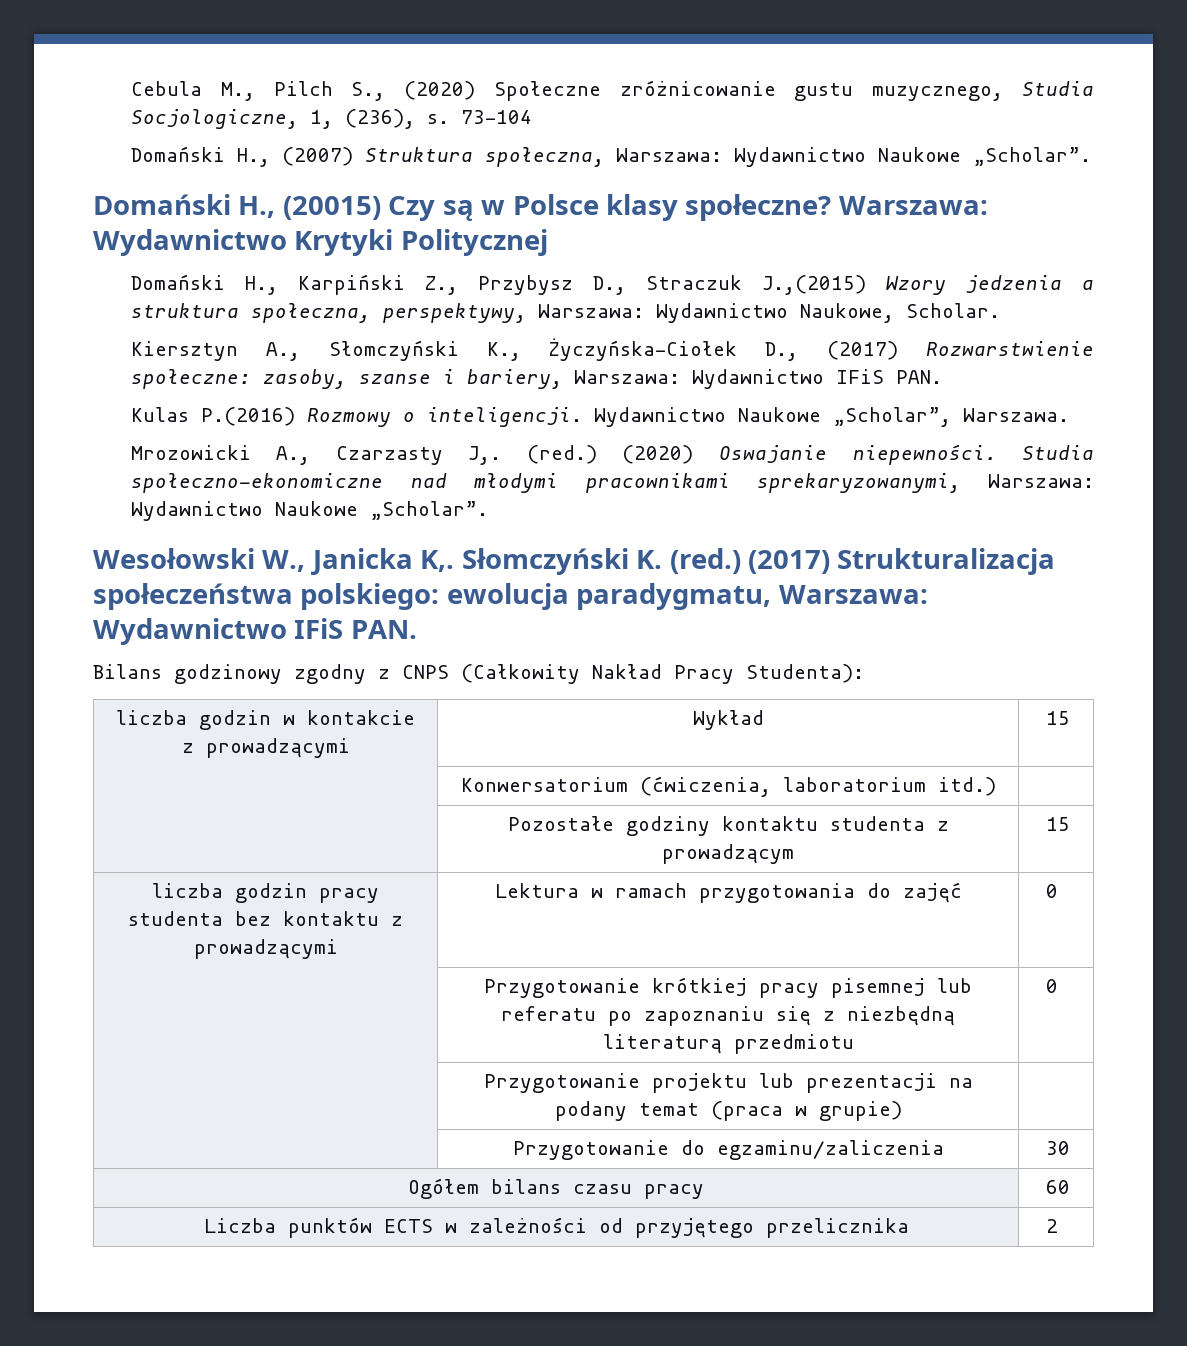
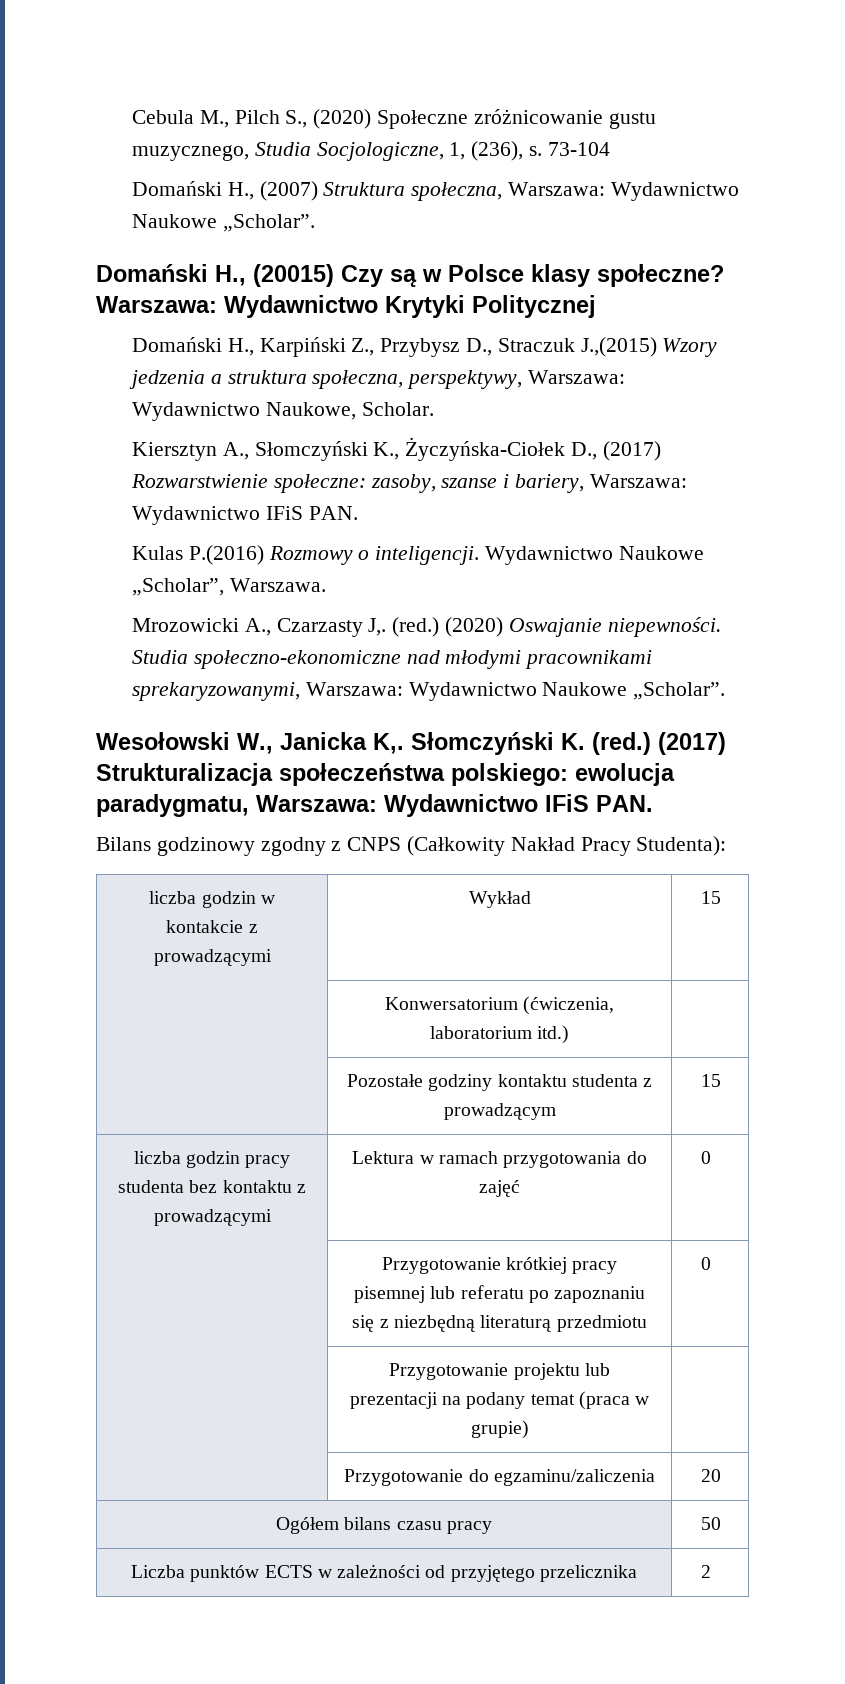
- | Przygotowanie do egzaminu/zaliczenia | 30
+ | Przygotowanie do egzaminu/zaliczenia | 20
- Ogółem bilans czasu pracy | 60
+ Ogółem bilans czasu pracy | 50

